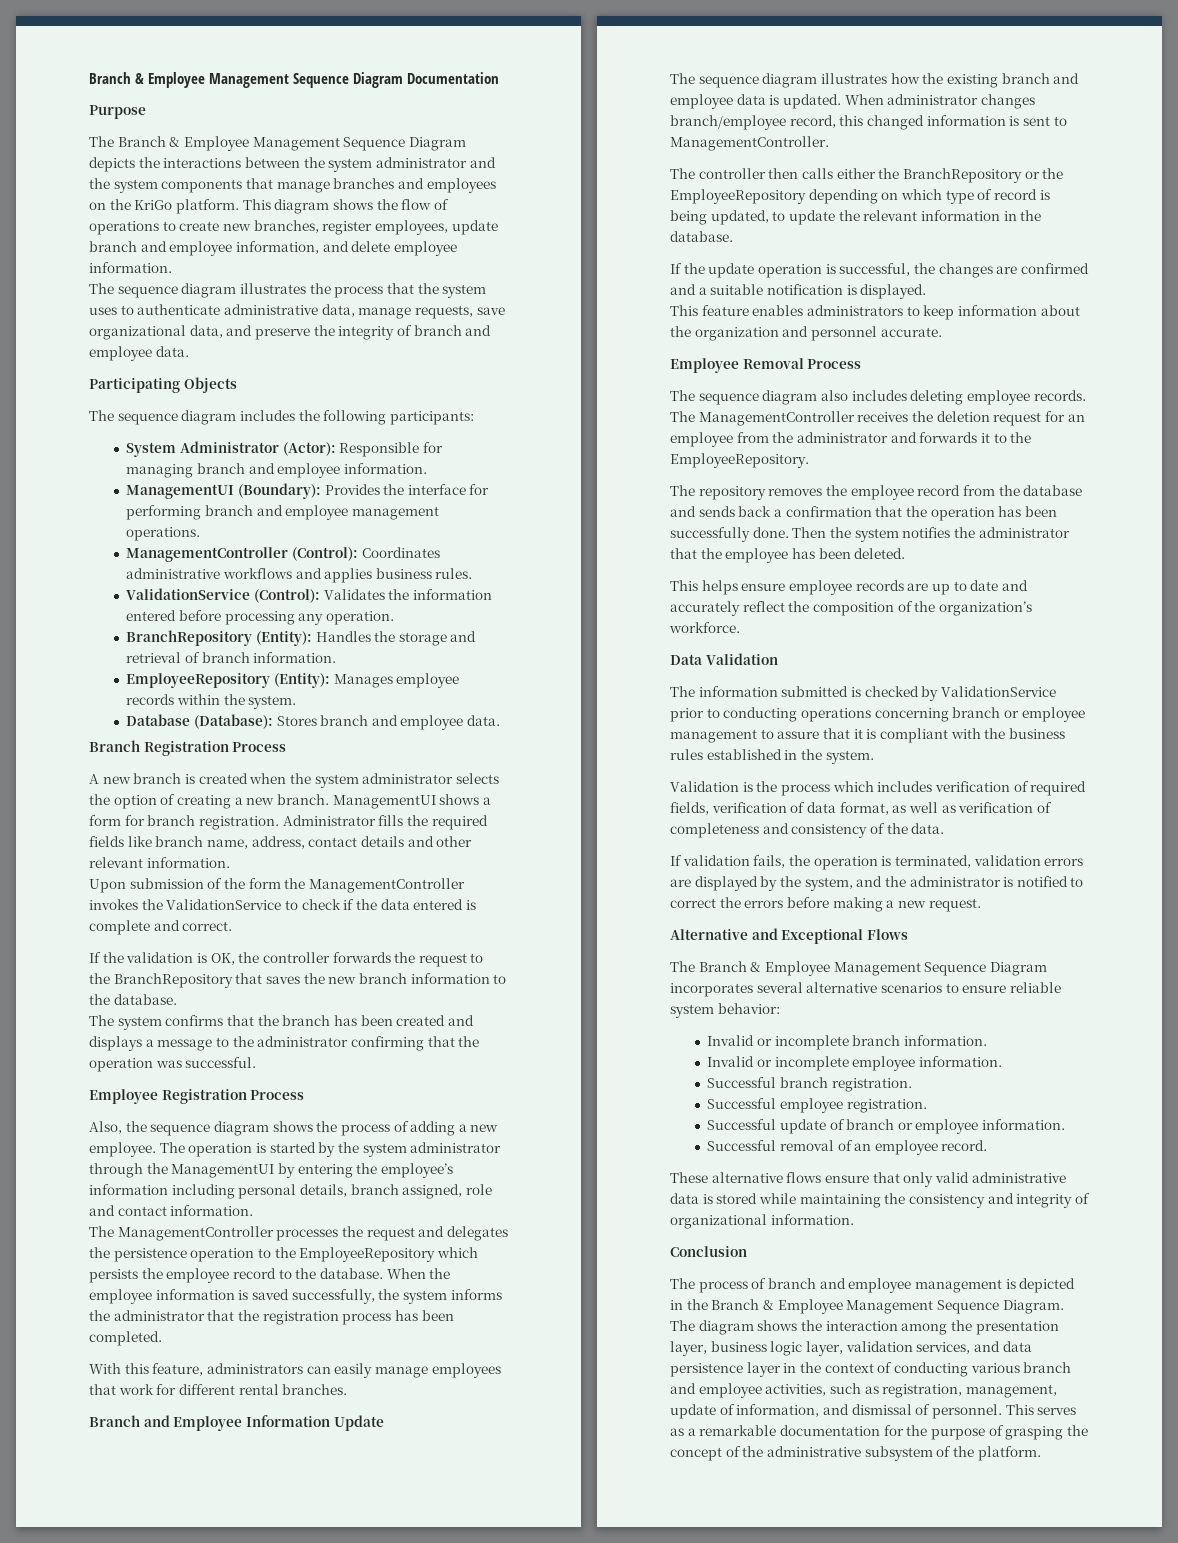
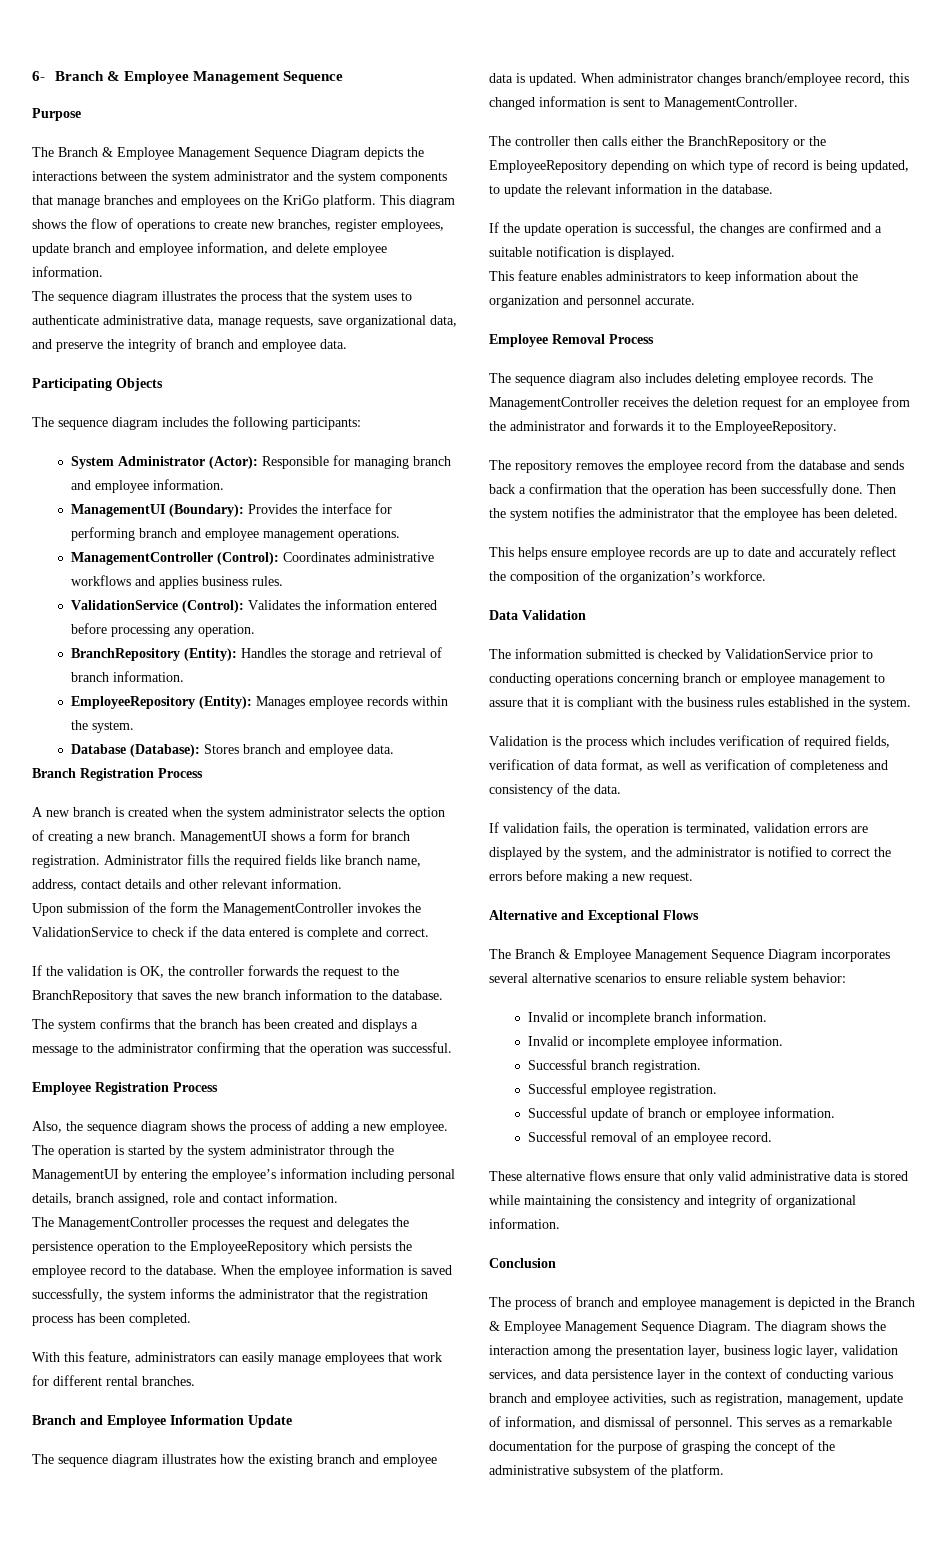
- Branch & Employee Management Sequence Diagram Documentation
+ 6- Branch & Employee Management Sequence

